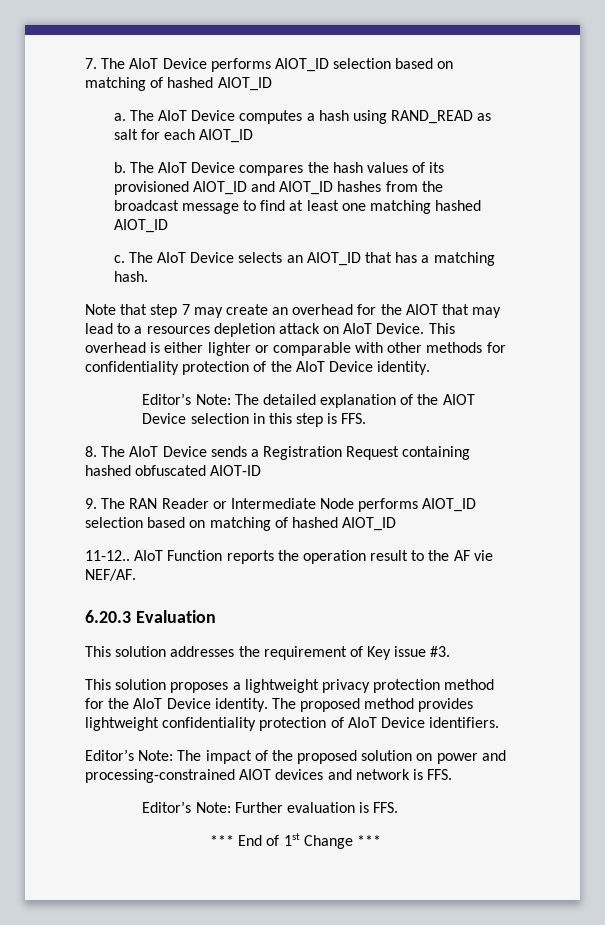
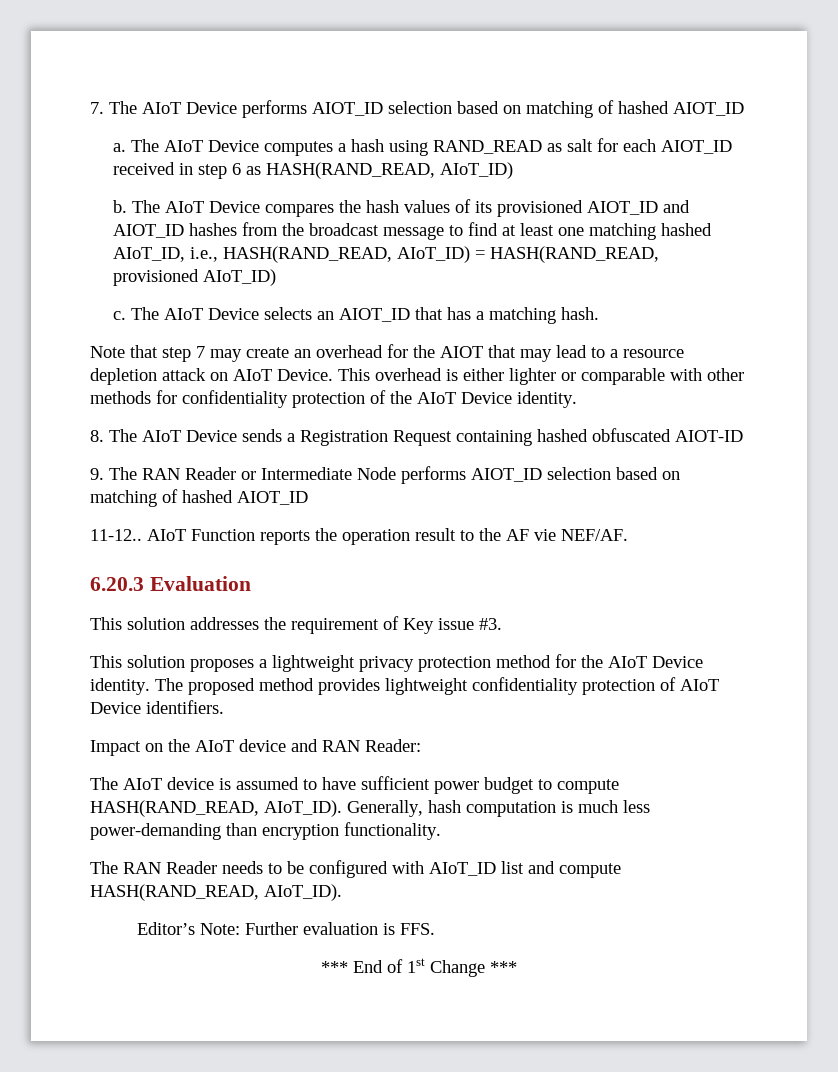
- The AIoT Device computes a hash using RAND_READ as salt for each AIOT_ID
+ The AIoT Device computes a hash using RAND_READ as salt for each AIOT_ID received in step 6 as HASH(RAND_READ, AIoT_ID)
- The AIoT Device compares the hash values of its provisioned AIOT_ID and AIOT_ID hashes from the broadcast message to find at least one matching hashed AIOT_ID
+ The AIoT Device compares the hash values of its provisioned AIOT_ID and AIOT_ID hashes from the broadcast message to find at least one matching hashed AIoT_ID, i.e., HASH(RAND_READ, AIoT_ID) = HASH(RAND_READ, provisioned AIoT_ID)
- Note that step 7 may create an overhead for the AIOT that may lead to a resources depletion attack on AIoT Device.
+ Note that step 7 may create an overhead for the AIOT that may lead to a resource depletion attack on AIoT Device.
- Editor’s Note: The detailed explanation of the AIOT Device selection in this step is FFS.
- Editor’s Note: The impact of the proposed solution on power and processing-constrained AIOT devices and network is FFS.
+ Impact on the AIoT device and RAN Reader:
+ The AIoT device is assumed to have sufficient power budget to compute HASH(RAND_READ, AIoT_ID). Generally, hash computation is much less power-demanding than encryption functionality.
+ The RAN Reader needs to be configured with AIoT_ID list and compute HASH(RAND_READ, AIoT_ID).

